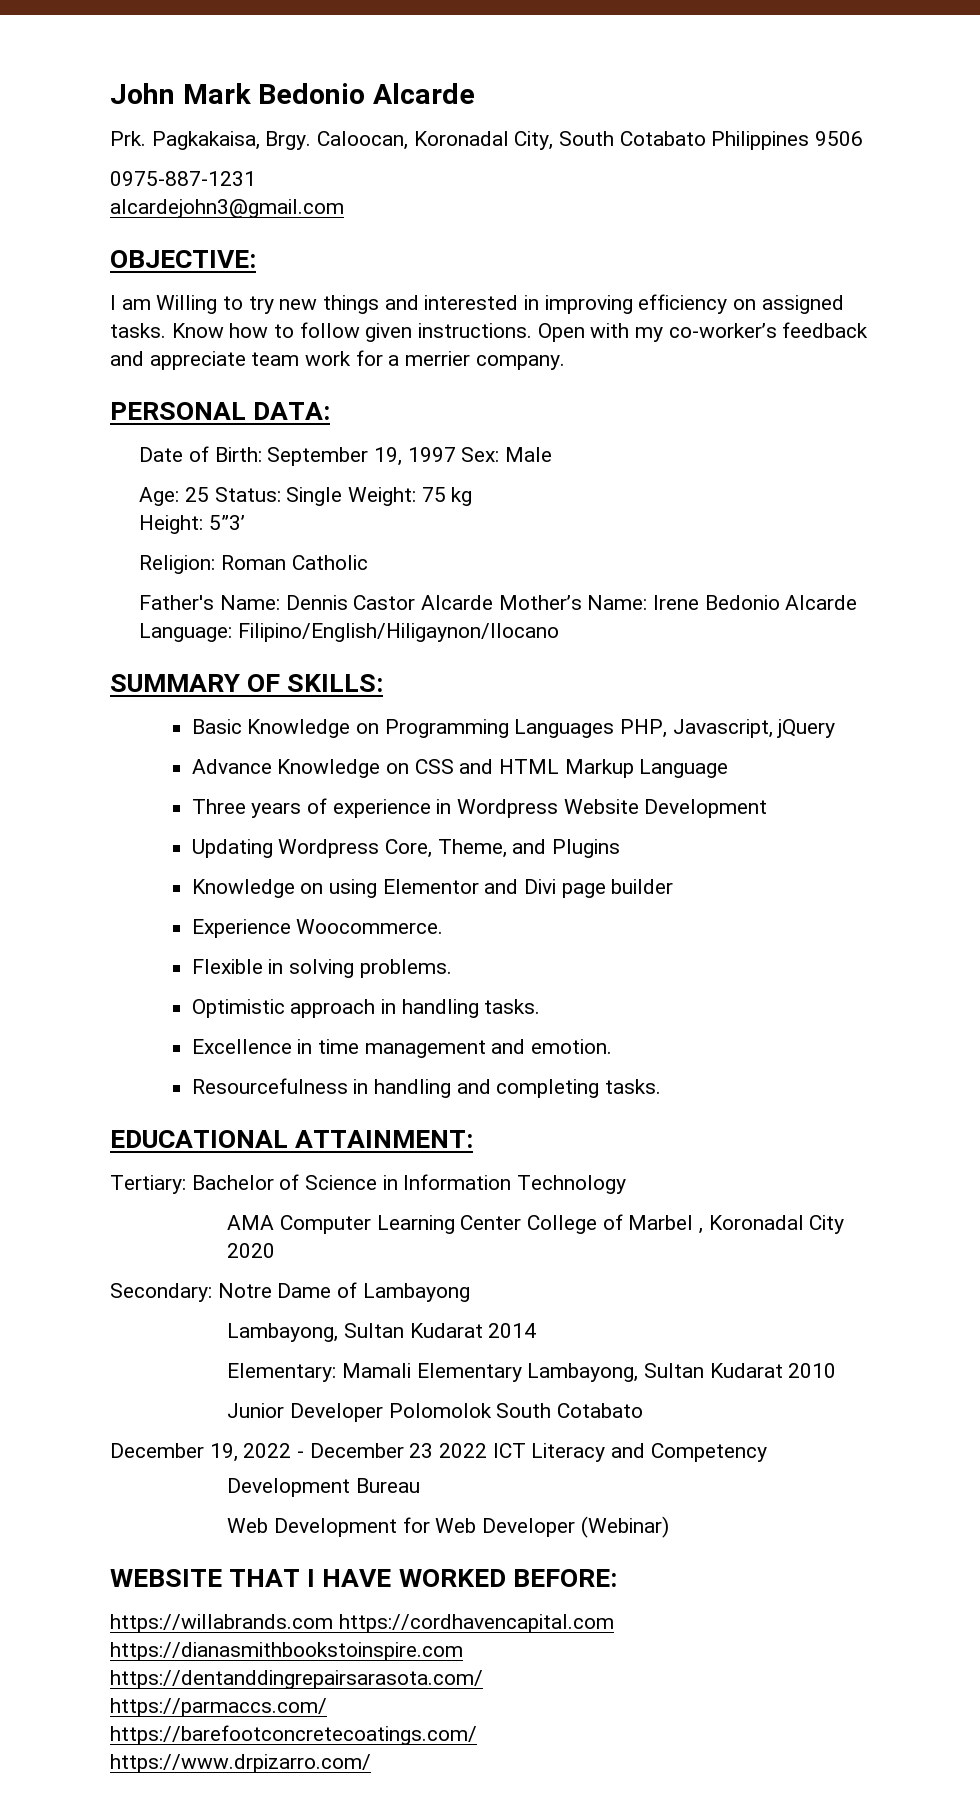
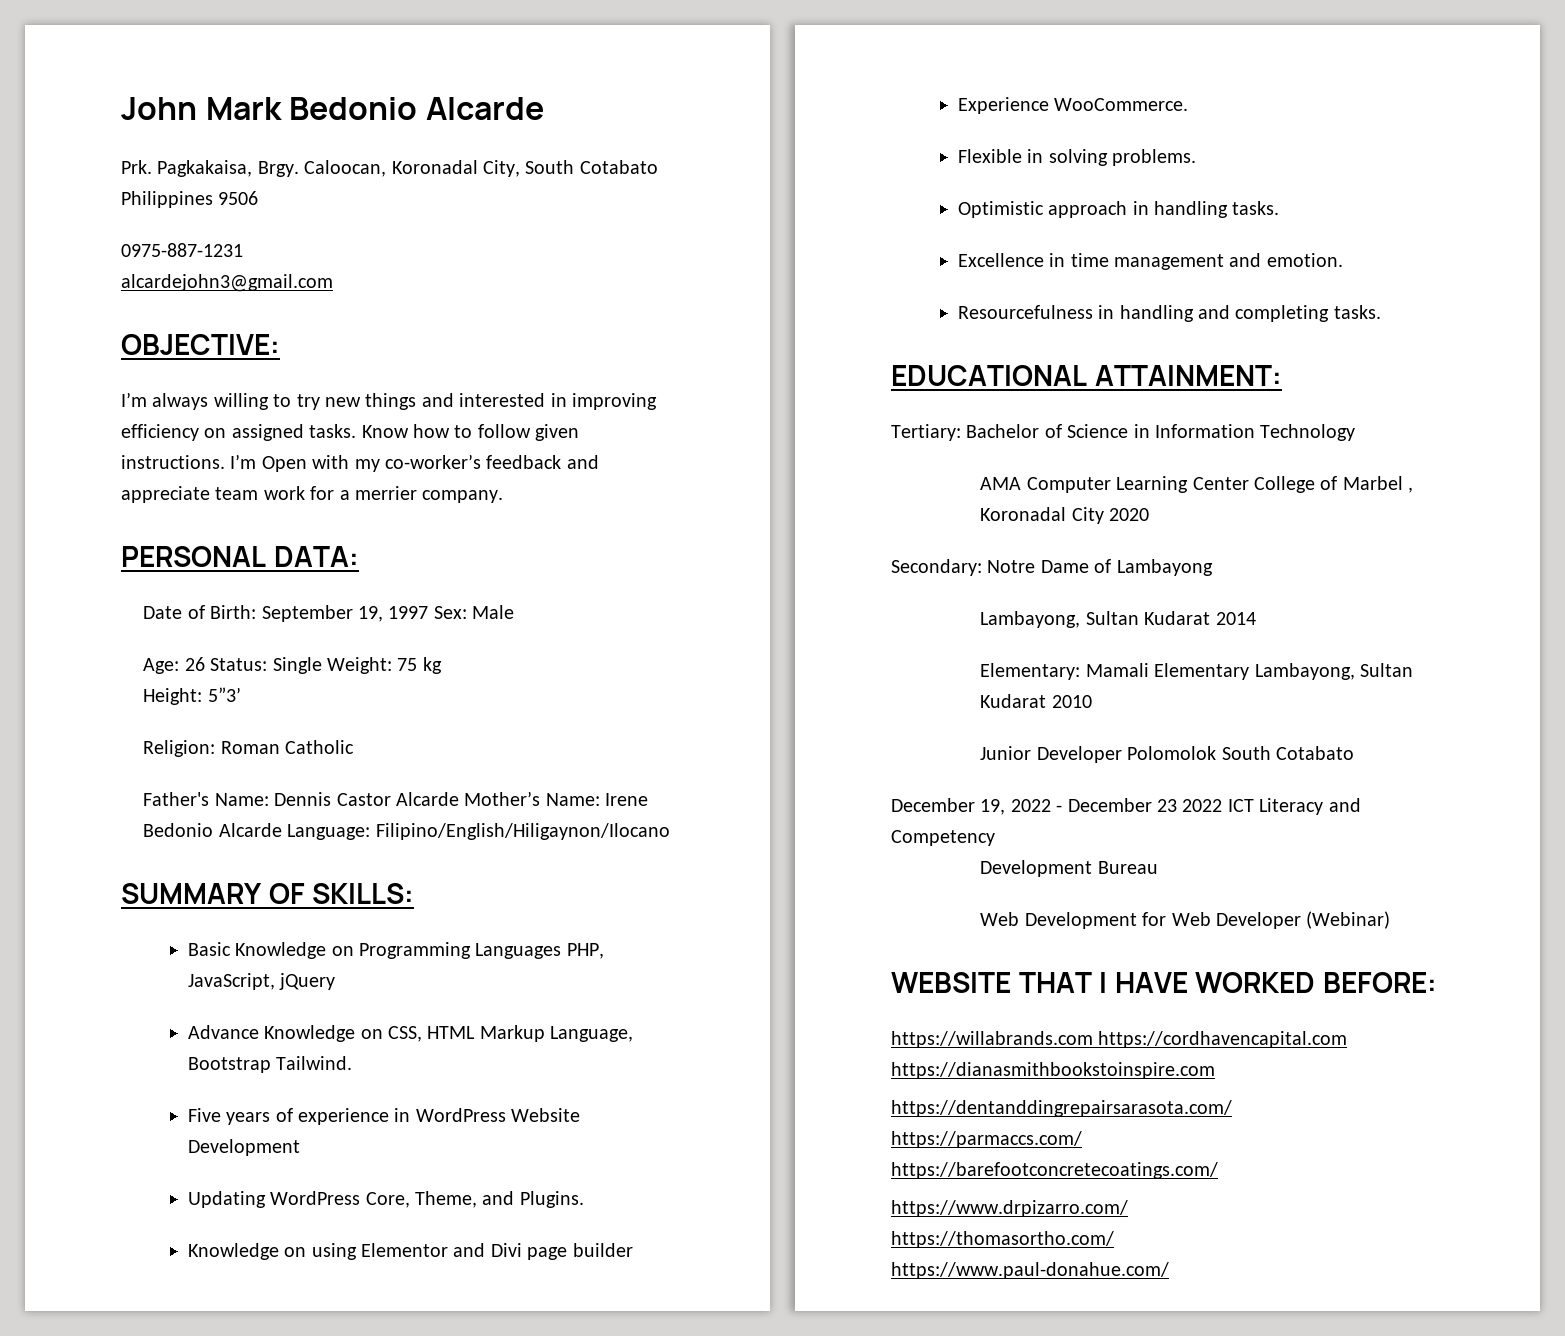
- I am Willing to try new things and interested in improving efficiency on assigned tasks.
+ I’m always willing to try new things and interested in improving efficiency on assigned tasks.
- Open with my co-worker’s feedback and appreciate team work for a merrier company.
+ I’m Open with my co-worker’s feedback and appreciate team work for a merrier company.
- Age: 25 Status: Single Weight: 75 kg
+ Age: 26 Status: Single Weight: 75 kg
- Basic Knowledge on Programming Languages PHP, Javascript, jQuery
+ Basic Knowledge on Programming Languages PHP, JavaScript, jQuery
- Advance Knowledge on CSS and HTML Markup Language
- Three years of experience in Wordpress Website Development
+ Advance Knowledge on CSS, HTML Markup Language, Bootstrap Tailwind.
+ Five years of experience in WordPress Website Development
- Updating Wordpress Core, Theme, and Plugins
+ Updating WordPress Core, Theme, and Plugins.
- Experience Woocommerce.
+ Experience WooCommerce.
+ https://thomasortho.com/
+ https://www.paul-donahue.com/

